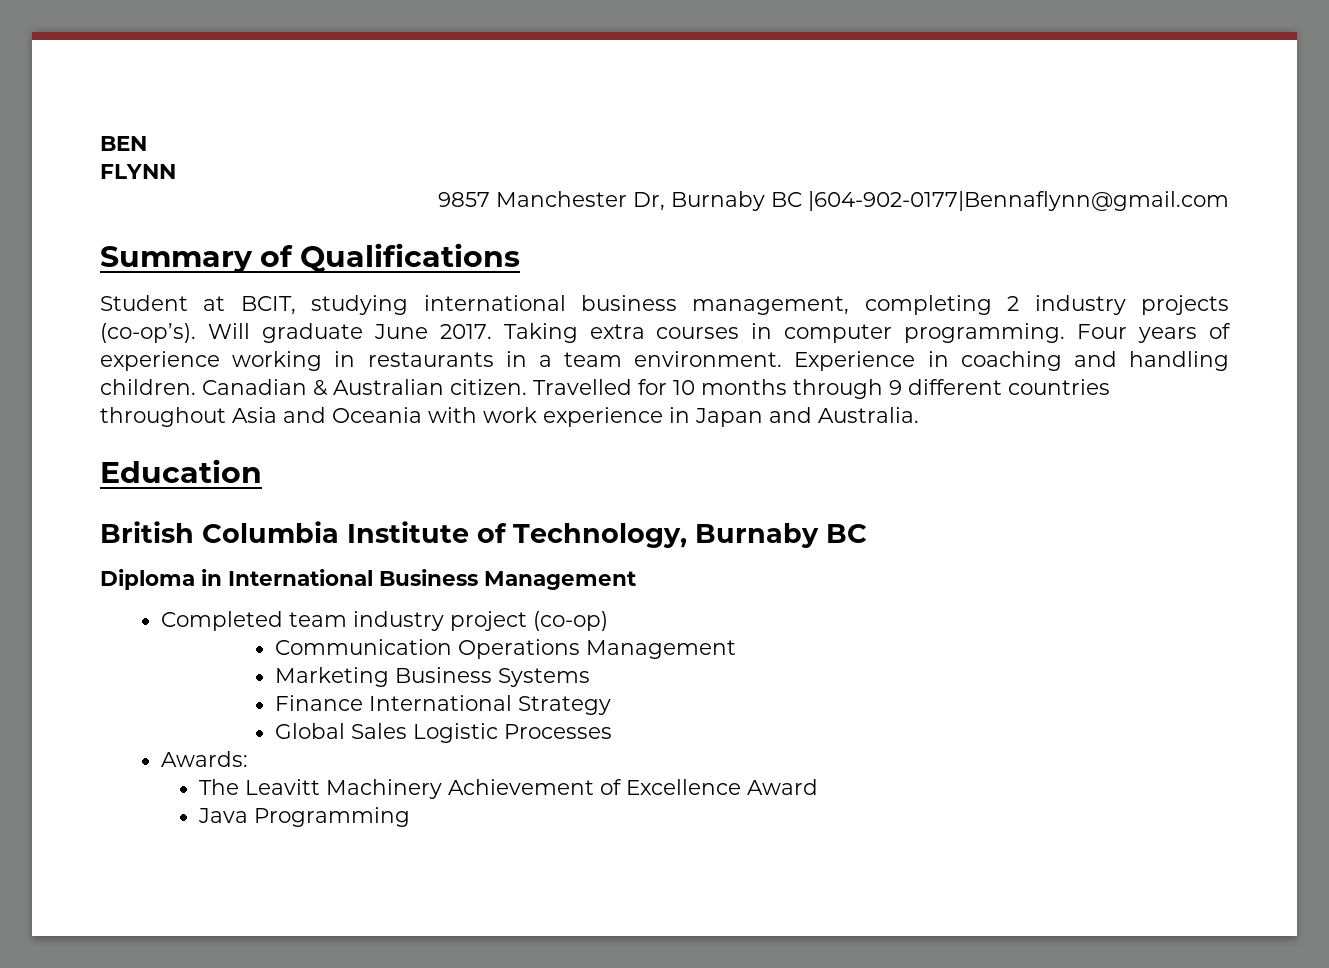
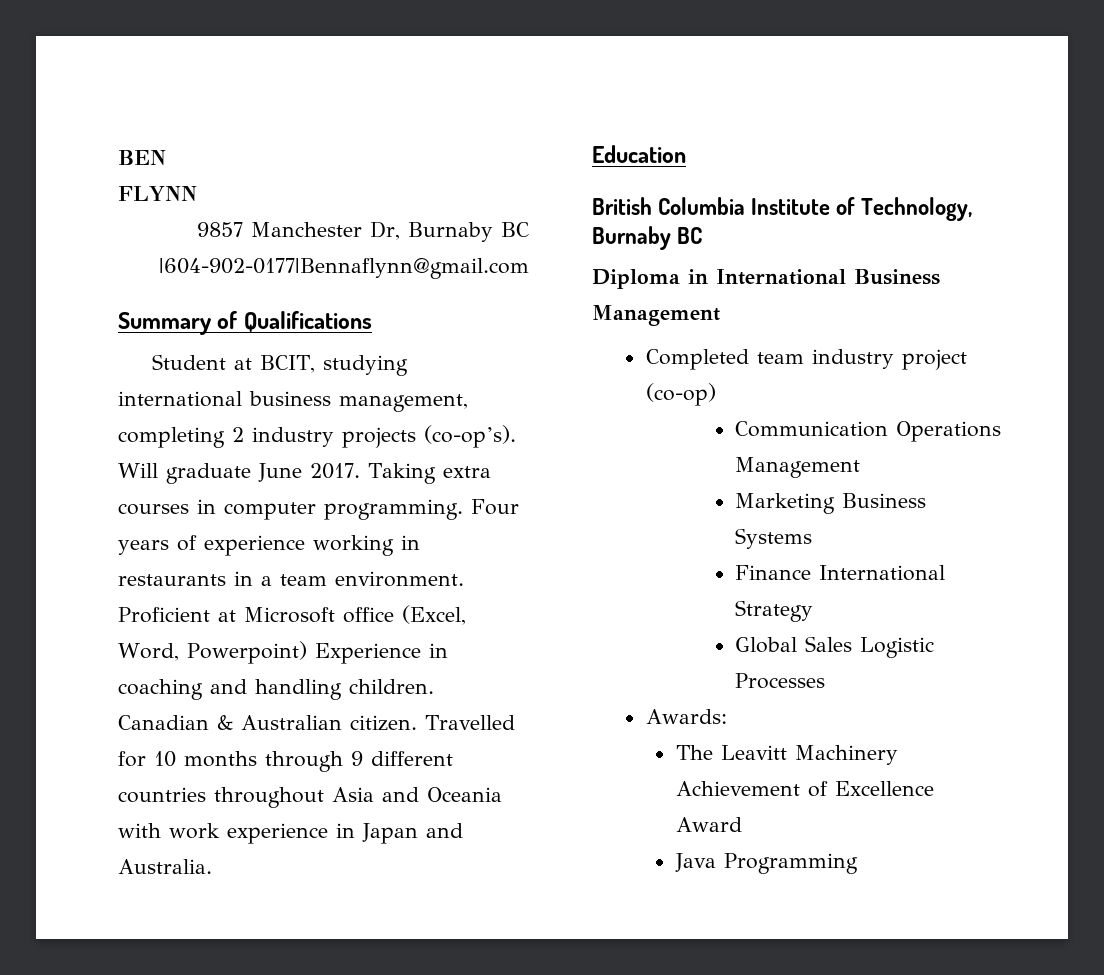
- Experience in coaching and handling children.
+ Proficient at Microsoft office (Excel, Word, Powerpoint) Experience in coaching and handling children.

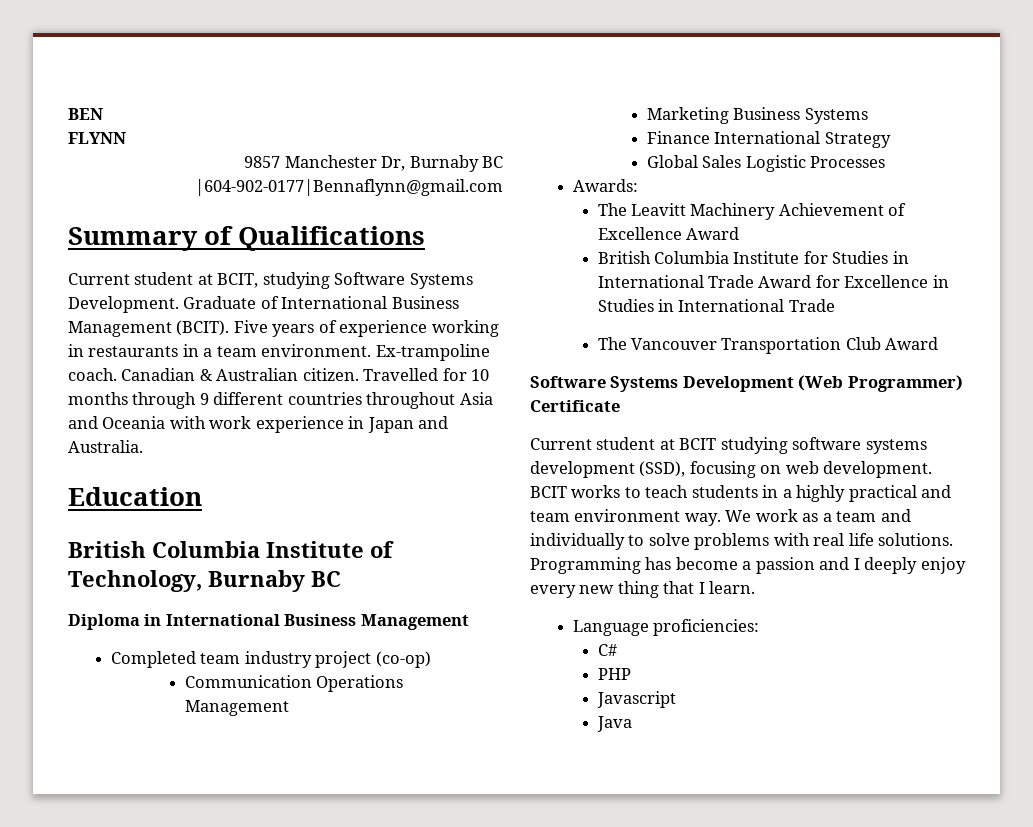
- Student at BCIT, studying international business management, completing 2 industry projects (co-op’s). Will graduate June 2017. Taking extra courses in computer programming. Four years of experience working in restaurants in a team environment.
+ Current student at BCIT, studying Software Systems Development. Graduate of International Business Management (BCIT). Five years of experience working in restaurants in a team environment.
- Proficient at Microsoft office (Excel, Word, Powerpoint) Experience in coaching and handling children.
+ Ex-trampoline coach.
+ British Columbia Institute for Studies in International Trade Award for Excellence in Studies in International Trade
+ The Vancouver Transportation Club Award
+ Software Systems Development (Web Programmer) Certificate
+ Current student at BCIT studying software systems development (SSD), focusing on web development. BCIT works to teach students in a highly practical and team environment way. We work as a team and individually to solve problems with real life solutions. Programming has become a passion and I deeply enjoy every new thing that I learn.
+ Language proficiencies:
+ C#
+ PHP
+ Javascript
- Java Programming
+ Java

